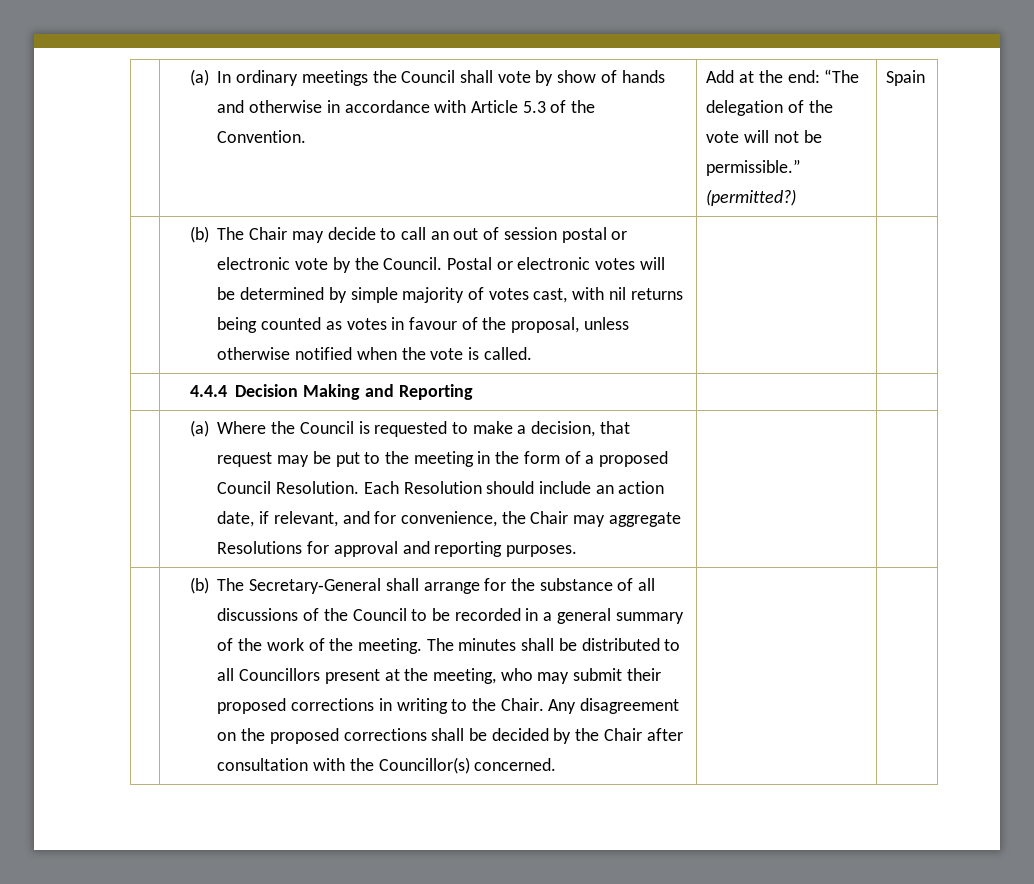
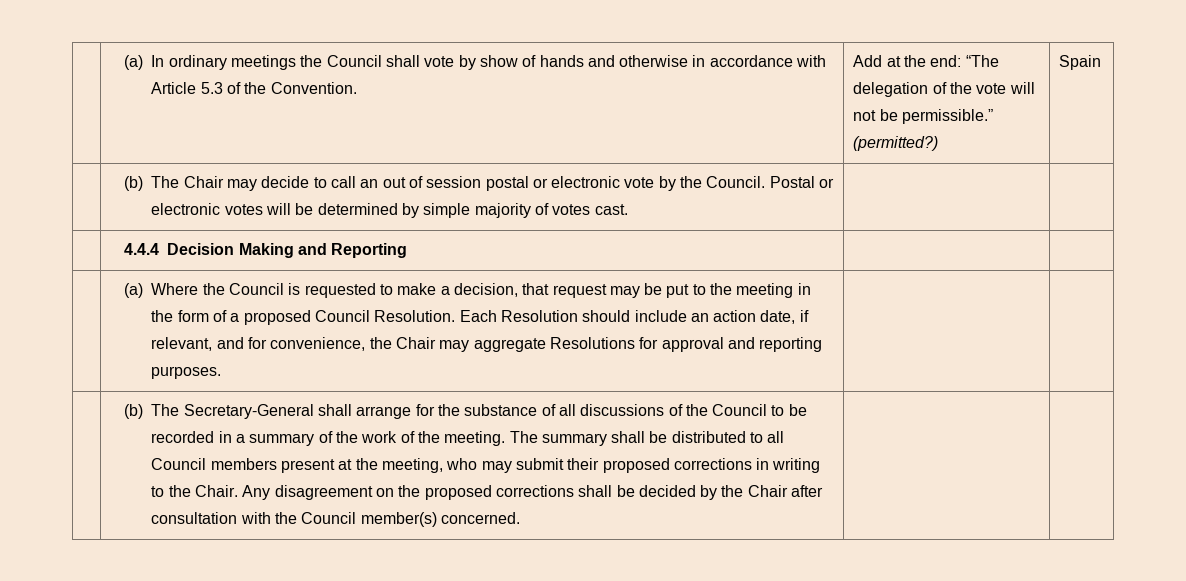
- Postal or electronic votes will be determined by simple majority of votes cast, with nil returns being counted as votes in favour of the proposal, unless otherwise notified when the vote is called.
+ Postal or electronic votes will be determined by simple majority of votes cast.
- (b) The Secretary‐General shall arrange for the substance of all discussions of the Council to be recorded in a general summary of the work of the meeting.
+ (b) The Secretary‐General shall arrange for the substance of all discussions of the Council to be recorded in a summary of the work of the meeting.
- The minutes shall be distributed to all Councillors present at the meeting, who may submit their proposed corrections in writing to the Chair.
+ The summary shall be distributed to all Council members present at the meeting, who may submit their proposed corrections in writing to the Chair.
- Any disagreement on the proposed corrections shall be decided by the Chair after consultation with the Councillor(s) concerned.
+ Any disagreement on the proposed corrections shall be decided by the Chair after consultation with the Council member(s) concerned.

